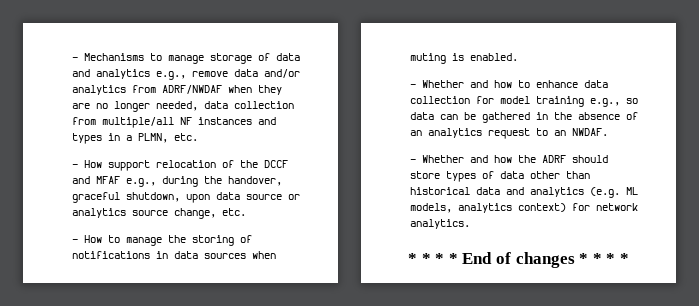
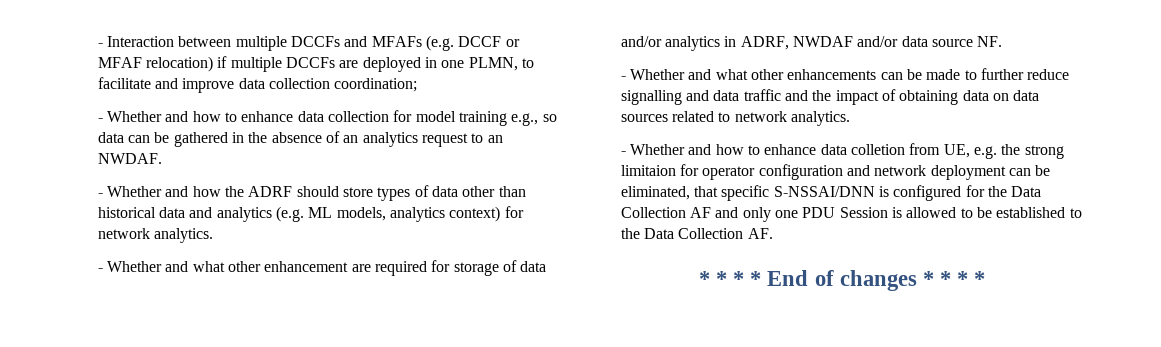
- - Mechanisms to manage storage of data and analytics e.g., remove data and/or analytics from ADRF/NWDAF when they are no longer needed, data collection from multiple/all NF instances and types in a PLMN, etc.
- - How support relocation of the DCCF and MFAF e.g., during the handover, graceful shutdown, upon data source or analytics source change, etc.
- - How to manage the storing of notifications in data sources when muting is enabled.
+ - Interaction between multiple DCCFs and MFAFs (e.g. DCCF or MFAF relocation) if multiple DCCFs are deployed in one PLMN, to facilitate and improve data collection coordination;
+ - Whether and what other enhancement are required for storage of data and/or analytics in ADRF, NWDAF and/or data source NF.
+ - Whether and what other enhancements can be made to further reduce signalling and data traffic and the impact of obtaining data on data sources related to network analytics.
+ - Whether and how to enhance data colletion from UE, e.g. the strong limitaion for operator configuration and network deployment can be eliminated, that specific S-NSSAI/DNN is configured for the Data Collection AF and only one PDU Session is allowed to be established to the Data Collection AF.

